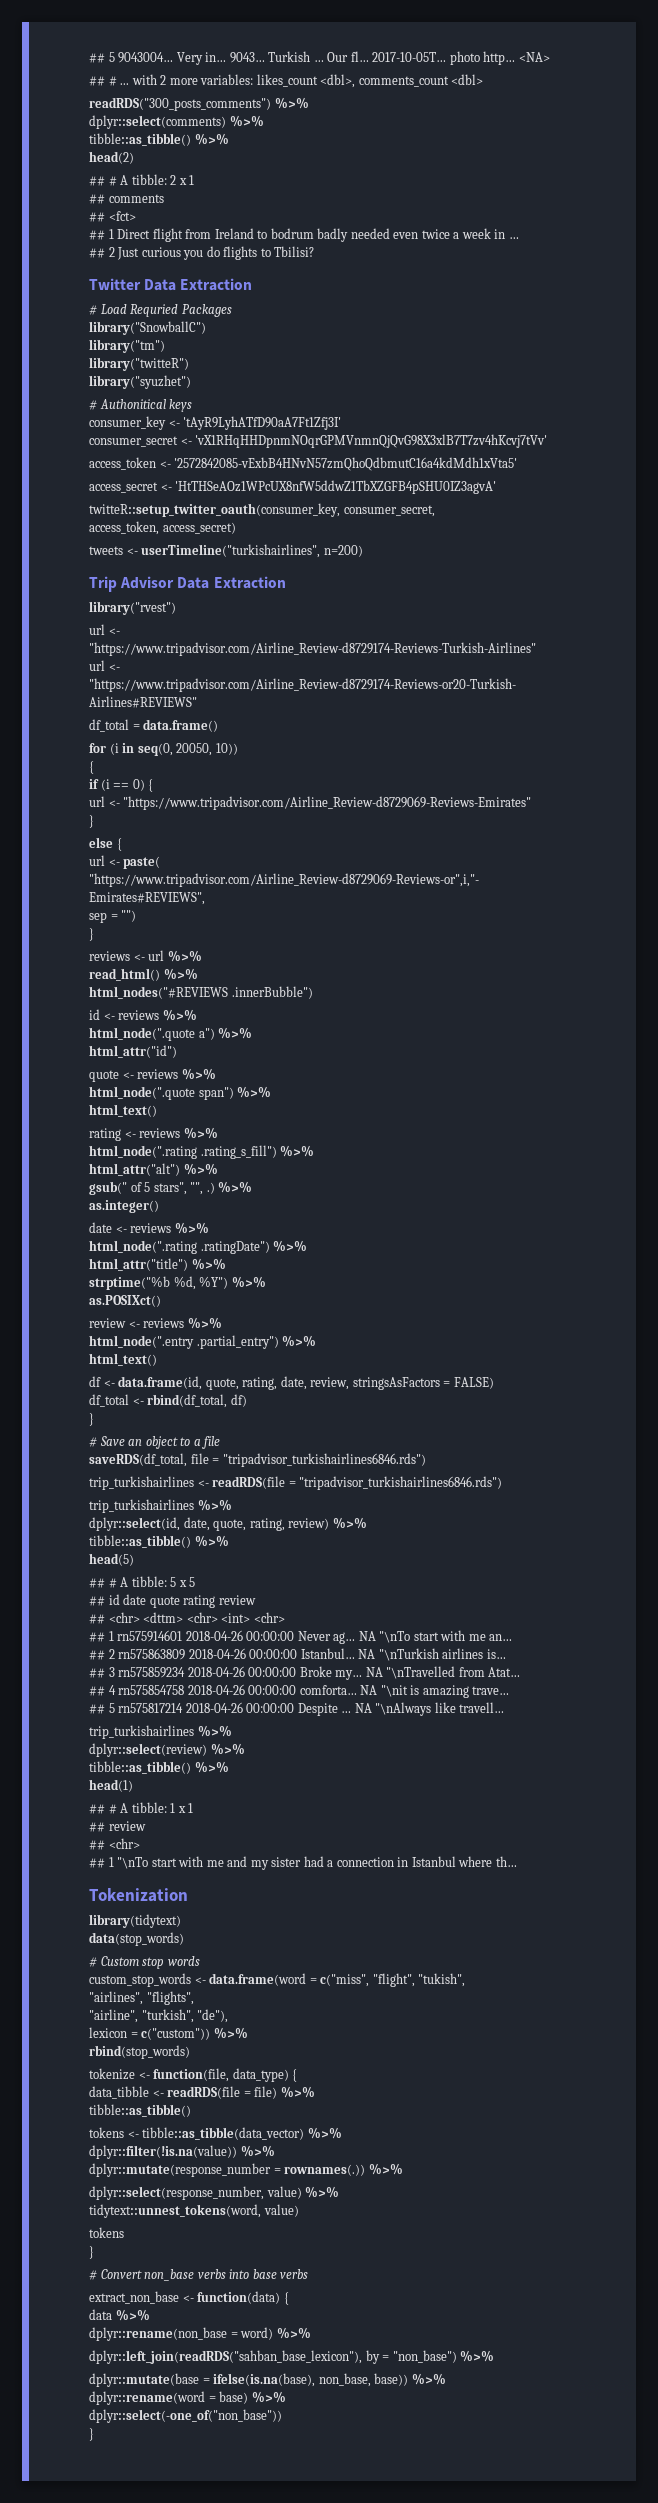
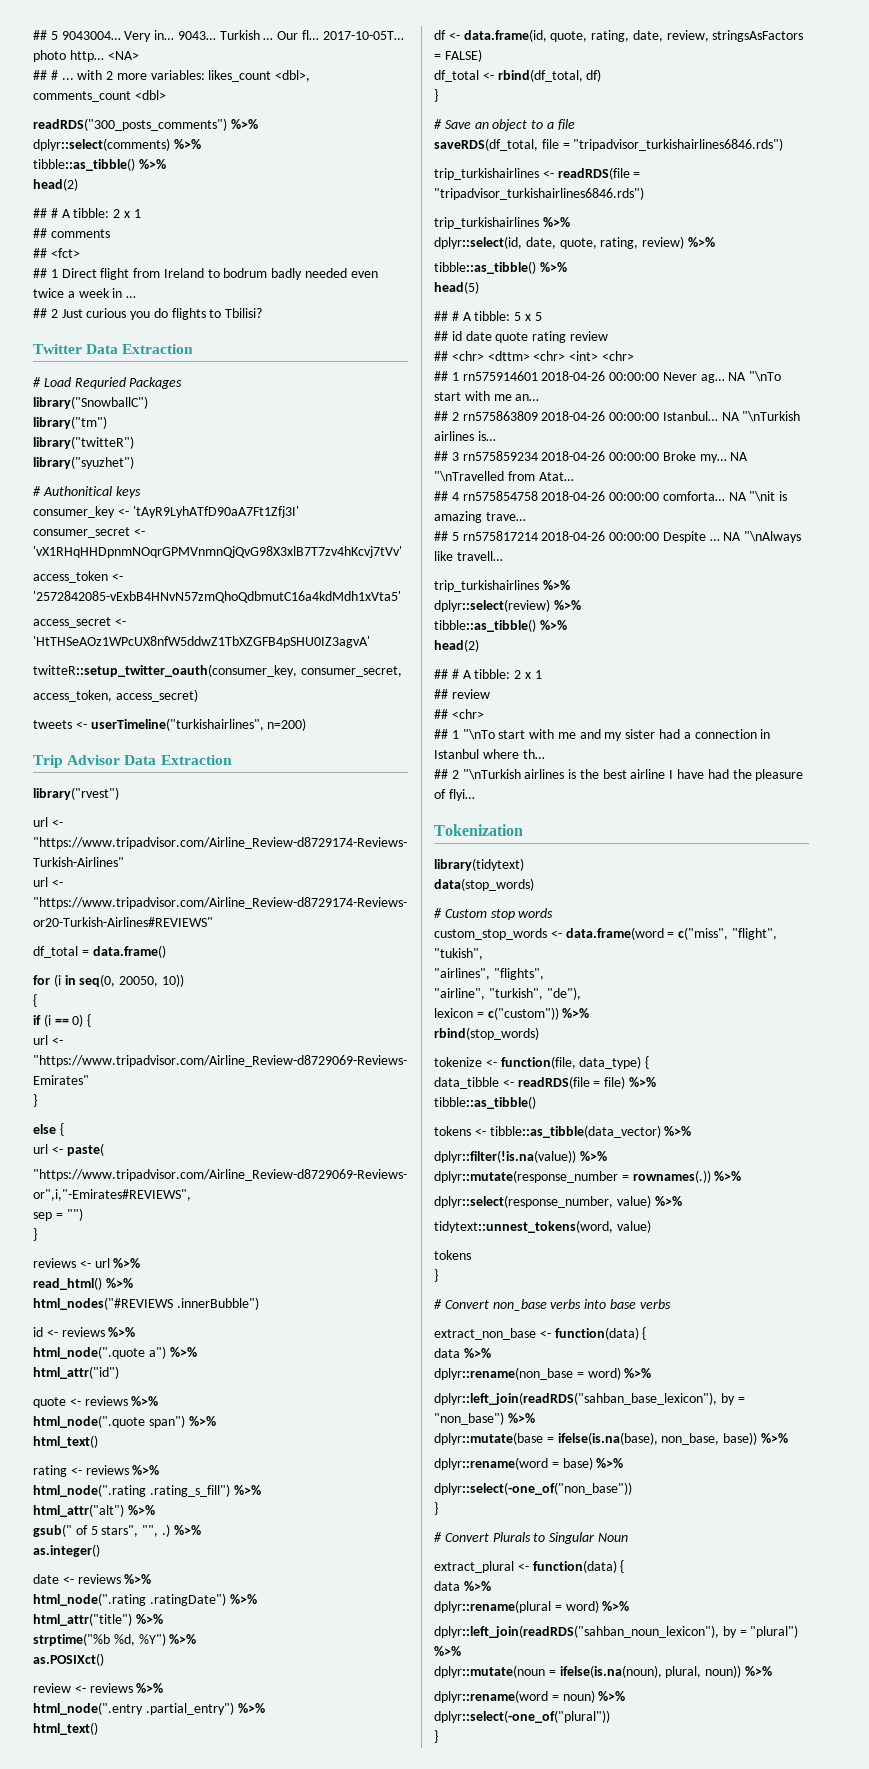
  dplyr::select(review) %>%
  tibble::as_tibble() %>%
- head(1)
- ## # A tibble: 1 x 1
+ head(2)
+ ## # A tibble: 2 x 1
+ ## 2 "\nTurkish airlines is the best airline I have had the pleasure of flyi…
+ # Convert Plurals to Singular Noun
+ extract_plural <- function(data) {
+ data %>%
+ dplyr::rename(plural = word) %>%
+ dplyr::left_join(readRDS("sahban_noun_lexicon"), by = "plural") %>%
+ dplyr::mutate(noun = ifelse(is.na(noun), plural, noun)) %>%
+ dplyr::rename(word = noun) %>%
+ dplyr::select(-one_of("plural"))
+ }

